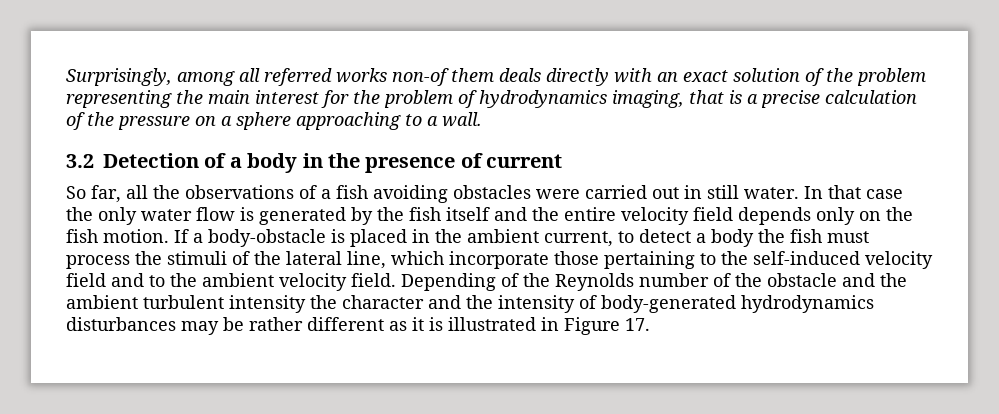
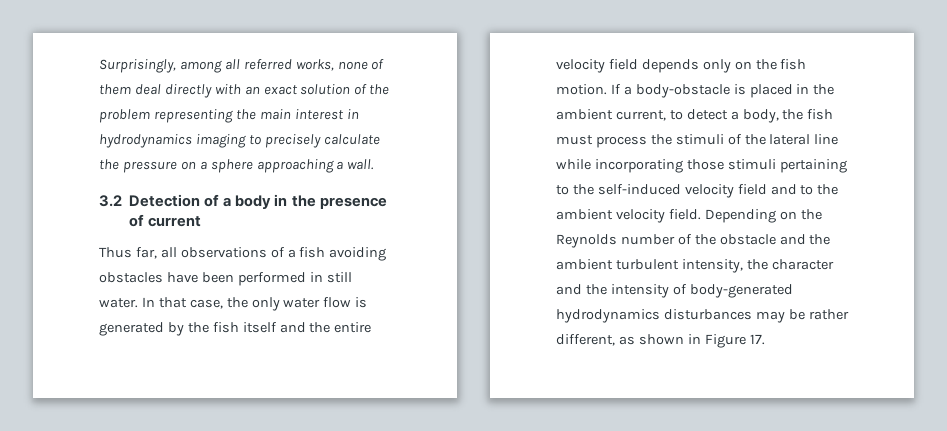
- Surprisingly, among all referred works non-of them deals directly with an exact solution of the problem representing the main interest for the problem of hydrodynamics imaging, that is a precise calculation of the pressure on a sphere approaching to a wall.
+ Surprisingly, among all referred works, none of them deal directly with an exact solution of the problem representing the main interest in hydrodynamics imaging to precisely calculate the pressure on a sphere approaching a wall.
- So far, all the observations of a fish avoiding obstacles were carried out in still water.
+ Thus far, all observations of a fish avoiding obstacles have been performed in still water.
- In that case the only water flow is generated by the fish itself and the entire velocity field depends only on the fish motion.
+ In that case, the only water flow is generated by the fish itself and the entire velocity field depends only on the fish motion.
- If a body-obstacle is placed in the ambient current, to detect a body the fish must process the stimuli of the lateral line, which incorporate those pertaining to the self-induced velocity field and to the ambient velocity field.
+ If a body-obstacle is placed in the ambient current, to detect a body, the fish must process the stimuli of the lateral line while incorporating those stimuli pertaining to the self-induced velocity field and to the ambient velocity field.
- Depending of the Reynolds number of the obstacle and the ambient turbulent intensity the character and the intensity of body-generated hydrodynamics disturbances may be rather different as it is illustrated in Figure 17.
+ Depending on the Reynolds number of the obstacle and the ambient turbulent intensity, the character and the intensity of body-generated hydrodynamics disturbances may be rather different, as shown in Figure 17.

